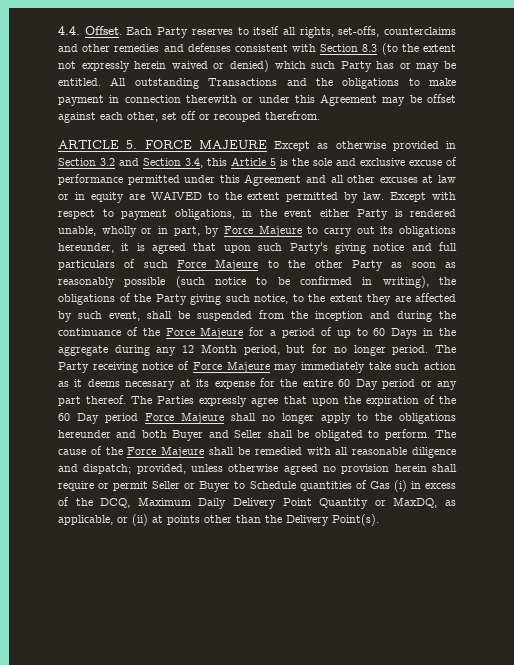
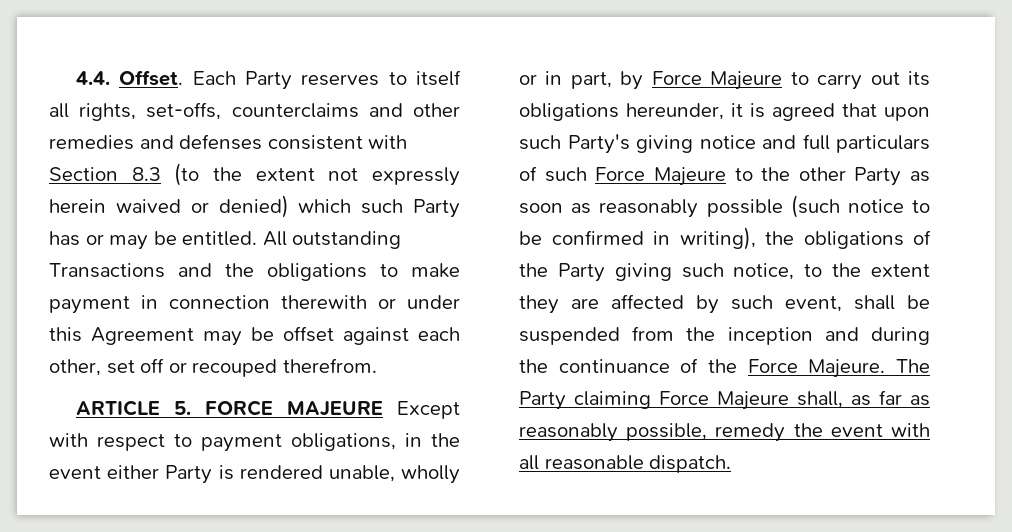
- ARTICLE 5. FORCE MAJEURE Except as otherwise provided in Section 3.2 and Section 3.4, this Article 5 is the sole and exclusive excuse of performance permitted under this Agreement and all other excuses at law or in equity are WAIVED to the extent permitted by law. Except with respect to payment obligations, in the event either Party is rendered unable, wholly or in part, by Force Majeure to carry out its obligations hereunder, it is agreed that upon such Party's giving notice and full particulars of such Force Majeure to the other Party as soon as reasonably possible (such notice to be confirmed in writing), the obligations of the Party giving such notice, to the extent they are affected by such event, shall be suspended from the inception and during the continuance of the Force Majeure for a period of up to 60 Days in the aggregate during any 12 Month period, but for no longer period. The Party receiving notice of Force Majeure may immediately take such action as it deems necessary at its expense for the entire 60 Day period or any part thereof. The Parties expressly agree that upon the expiration of the 60 Day period Force Majeure shall no longer apply to the obligations hereunder and both Buyer and Seller shall be obligated to perform. The cause of the Force Majeure shall be remedied with all reasonable diligence and dispatch; provided, unless otherwise agreed no provision herein shall require or permit Seller or Buyer to Schedule quantities of Gas (i) in excess of the DCQ, Maximum Daily Delivery Point Quantity or MaxDQ, as applicable, or (ii) at points other than the Delivery Point(s).
+ ARTICLE 5. FORCE MAJEURE Except with respect to payment obligations, in the event either Party is rendered unable, wholly or in part, by Force Majeure to carry out its obligations hereunder, it is agreed that upon such Party's giving notice and full particulars of such Force Majeure to the other Party as soon as reasonably possible (such notice to be confirmed in writing), the obligations of the Party giving such notice, to the extent they are affected by such event, shall be suspended from the inception and during the continuance of the Force Majeure. The Party claiming Force Majeure shall, as far as reasonably possible, remedy the event with all reasonable dispatch.

